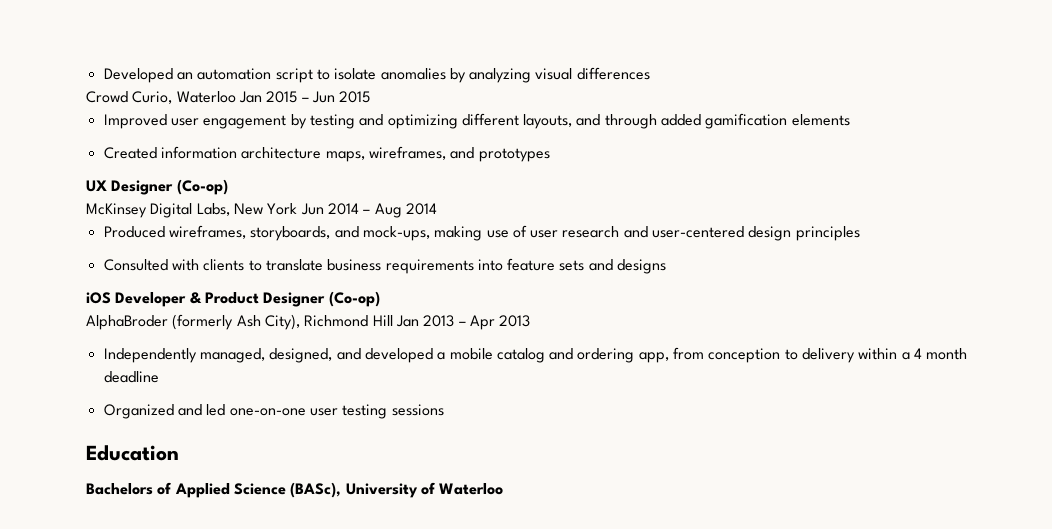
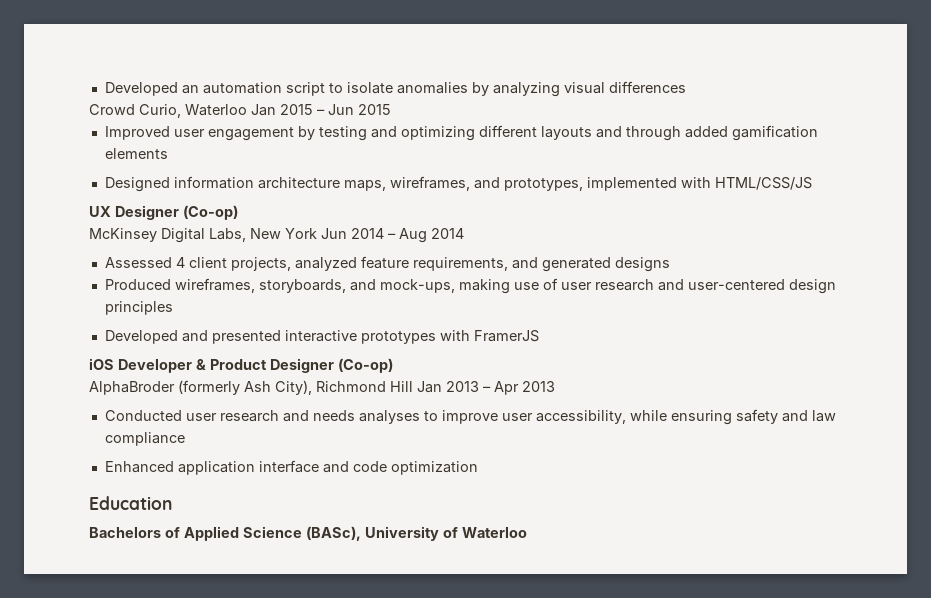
- Improved user engagement by testing and optimizing different layouts, and through added gamification elements
+ Improved user engagement by testing and optimizing different layouts and through added gamification elements
- Created information architecture maps, wireframes, and prototypes
+ Designed information architecture maps, wireframes, and prototypes, implemented with HTML/CSS/JS
+ Assessed 4 client projects, analyzed feature requirements, and generated designs
- Consulted with clients to translate business requirements into feature sets and designs
+ Developed and presented interactive prototypes with FramerJS
- Independently managed, designed, and developed a mobile catalog and ordering app, from conception to delivery within a 4 month deadline
- Organized and led one-on-one user testing sessions
+ Conducted user research and needs analyses to improve user accessibility, while ensuring safety and law compliance
+ Enhanced application interface and code optimization

